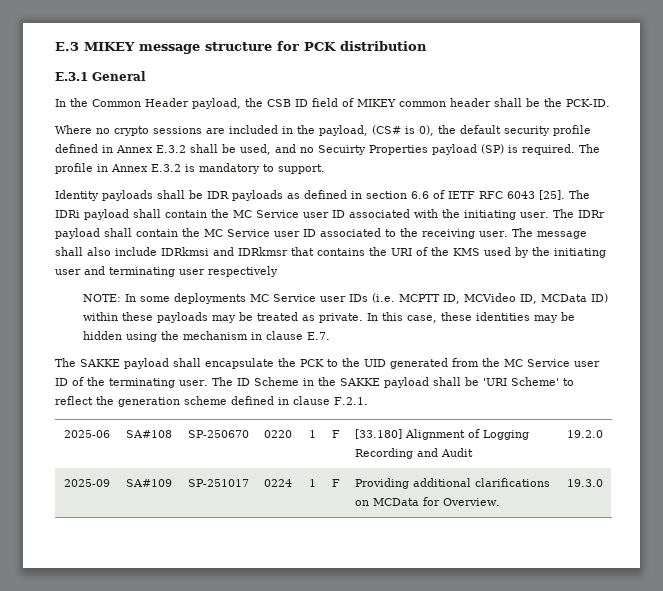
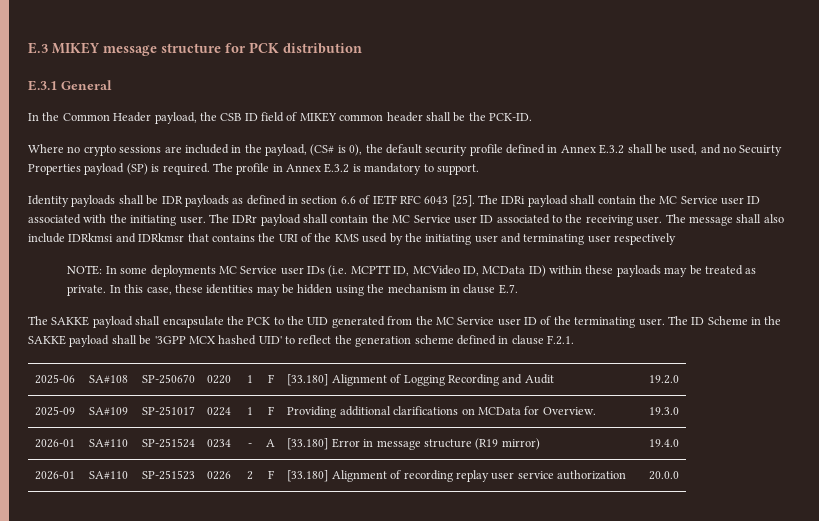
- The ID Scheme in the SAKKE payload shall be 'URI Scheme' to reflect the generation scheme defined in clause F.2.1.
+ The ID Scheme in the SAKKE payload shall be '3GPP MCX hashed UID' to reflect the generation scheme defined in clause F.2.1.
+ 2026-01 | SA#110 | SP-251524 | 0234 | - | A | [33.180] Error in message structure (R19 mirror) | 19.4.0
+ 2026-01 | SA#110 | SP-251523 | 0226 | 2 | F | [33.180] Alignment of recording replay user service authorization | 20.0.0

